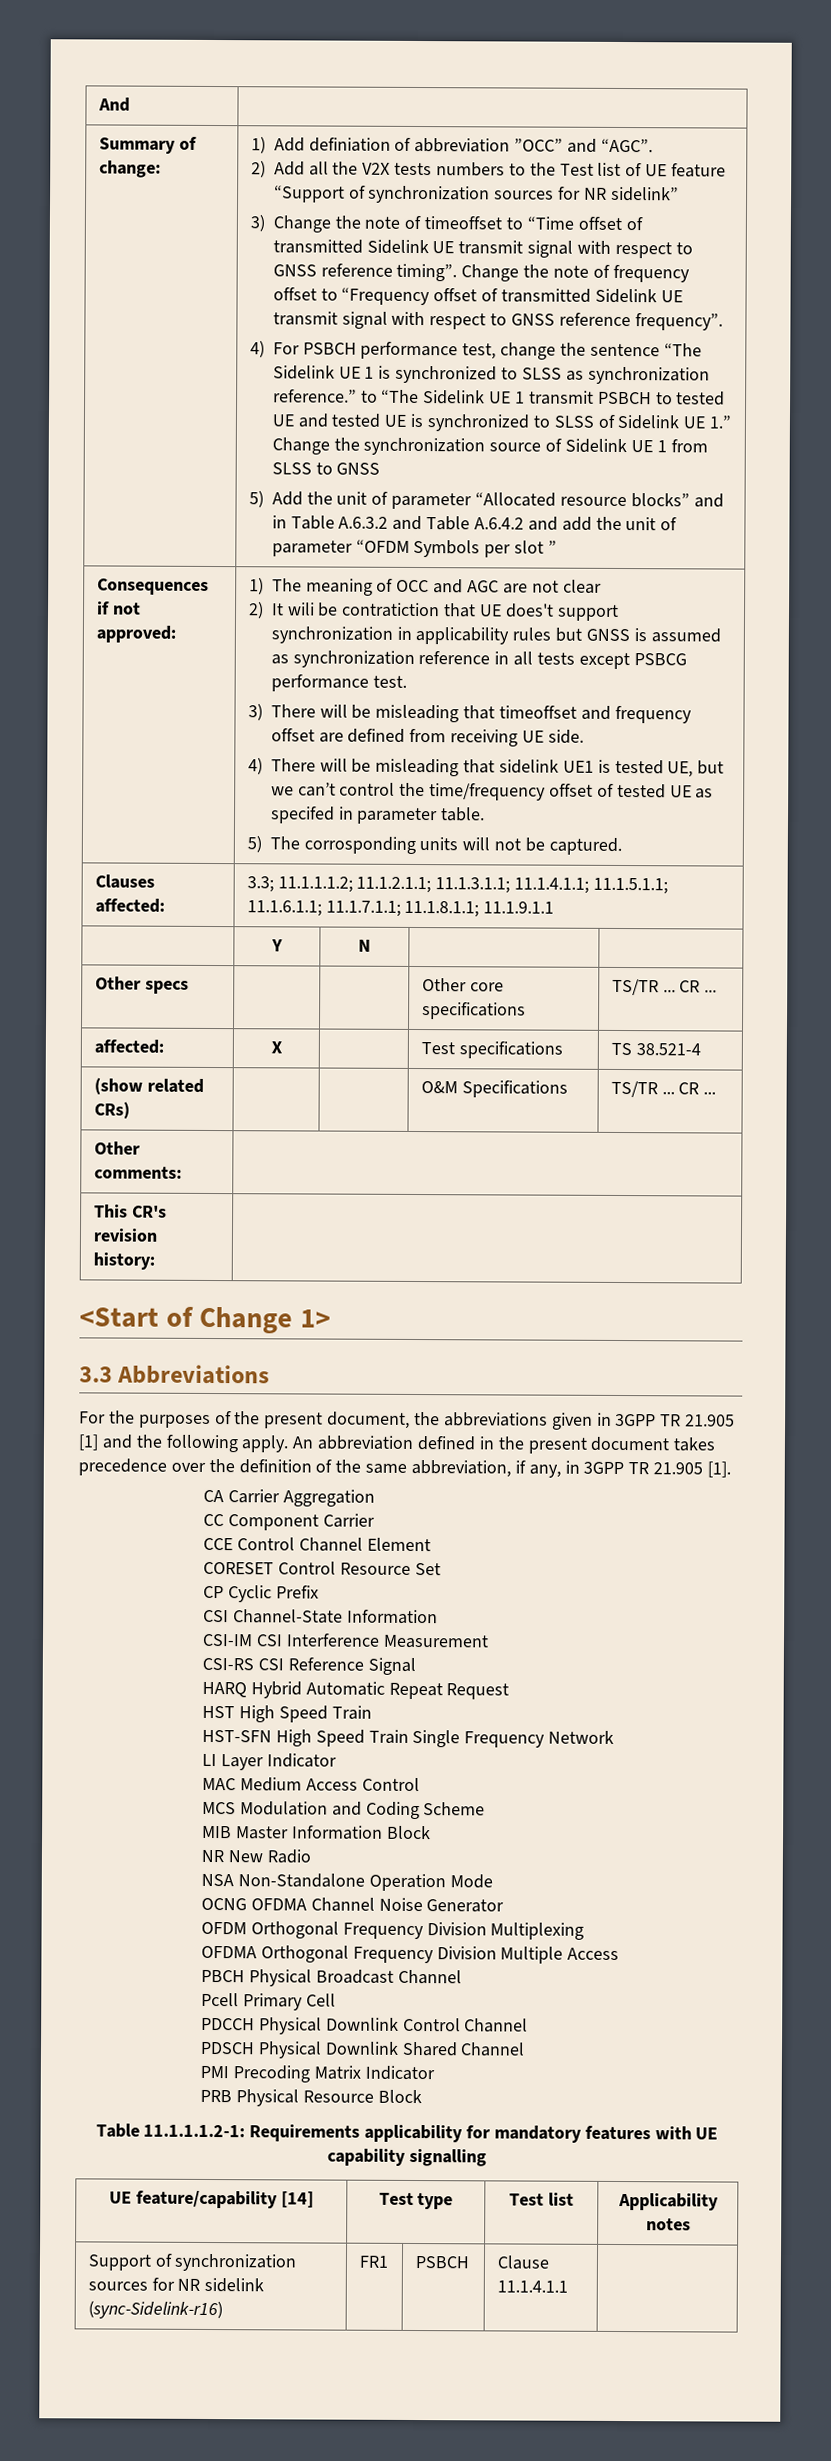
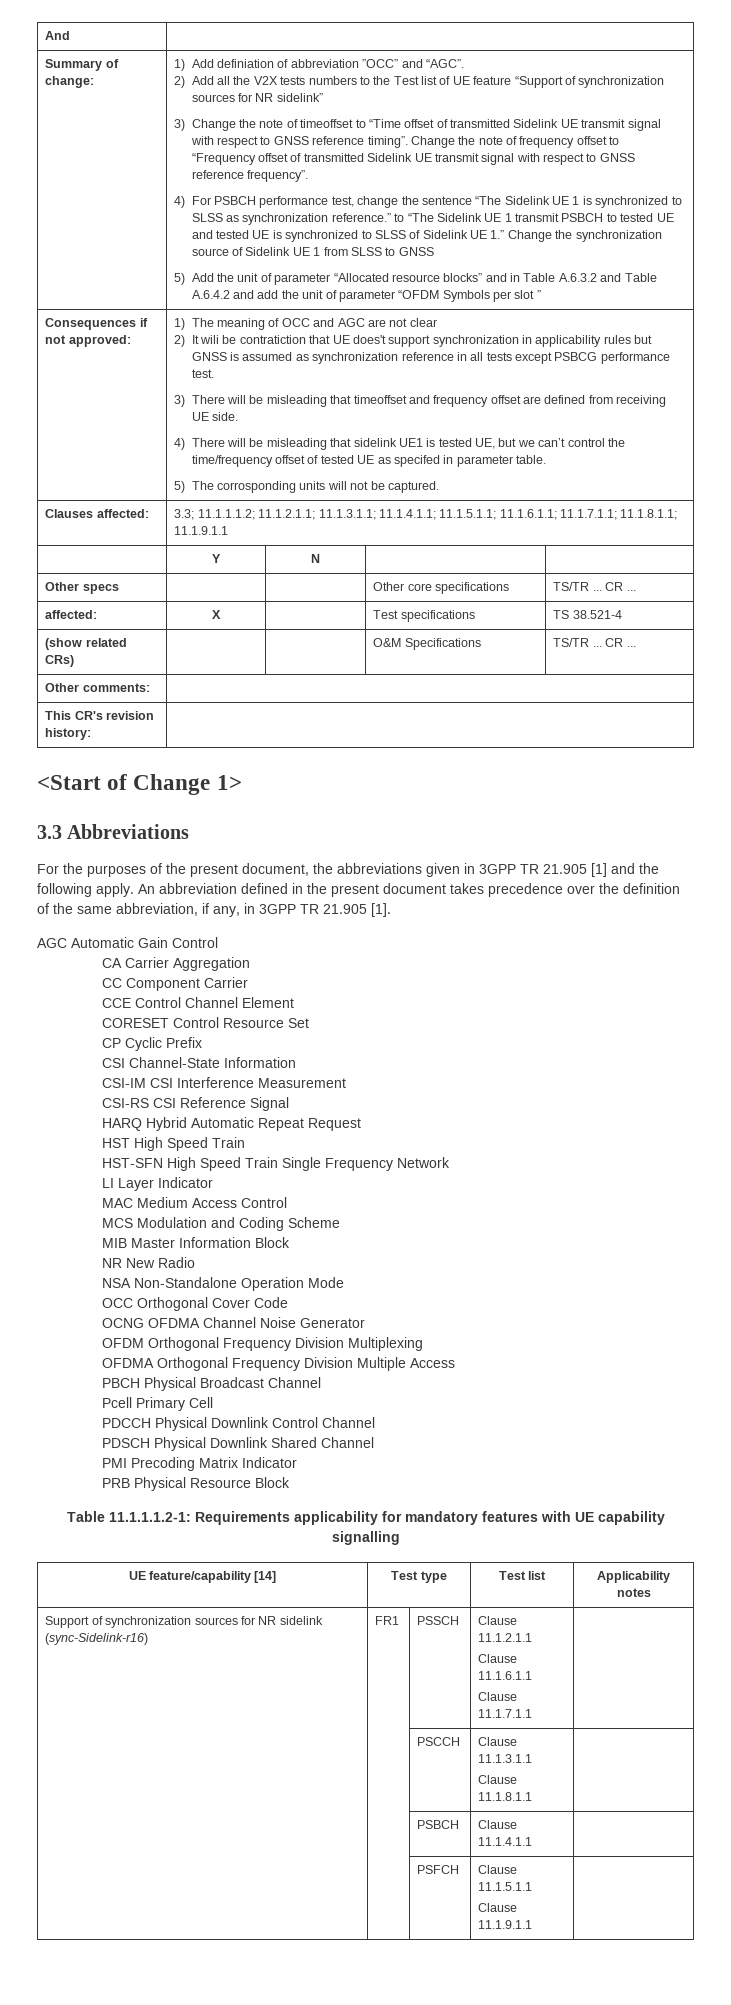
+ AGC Automatic Gain Control
+ OCC Orthogonal Cover Code
- Support of synchronization sources for NR sidelink (sync-Sidelink-r16) | FR1 | PSBCH | Clause 11.1.4.1.1 |
+ Support of synchronization sources for NR sidelink (sync-Sidelink-r16) | FR1 | PSSCH | Clause 11.1.2.1.1
+ Clause 11.1.6.1.1
+ Clause 11.1.7.1.1 |
+ | | PSCCH | Clause 11.1.3.1.1
+ Clause 11.1.8.1.1 |
+ | | PSBCH | Clause 11.1.4.1.1 |
+ | | PSFCH | Clause 11.1.5.1.1
+ Clause 11.1.9.1.1 |

